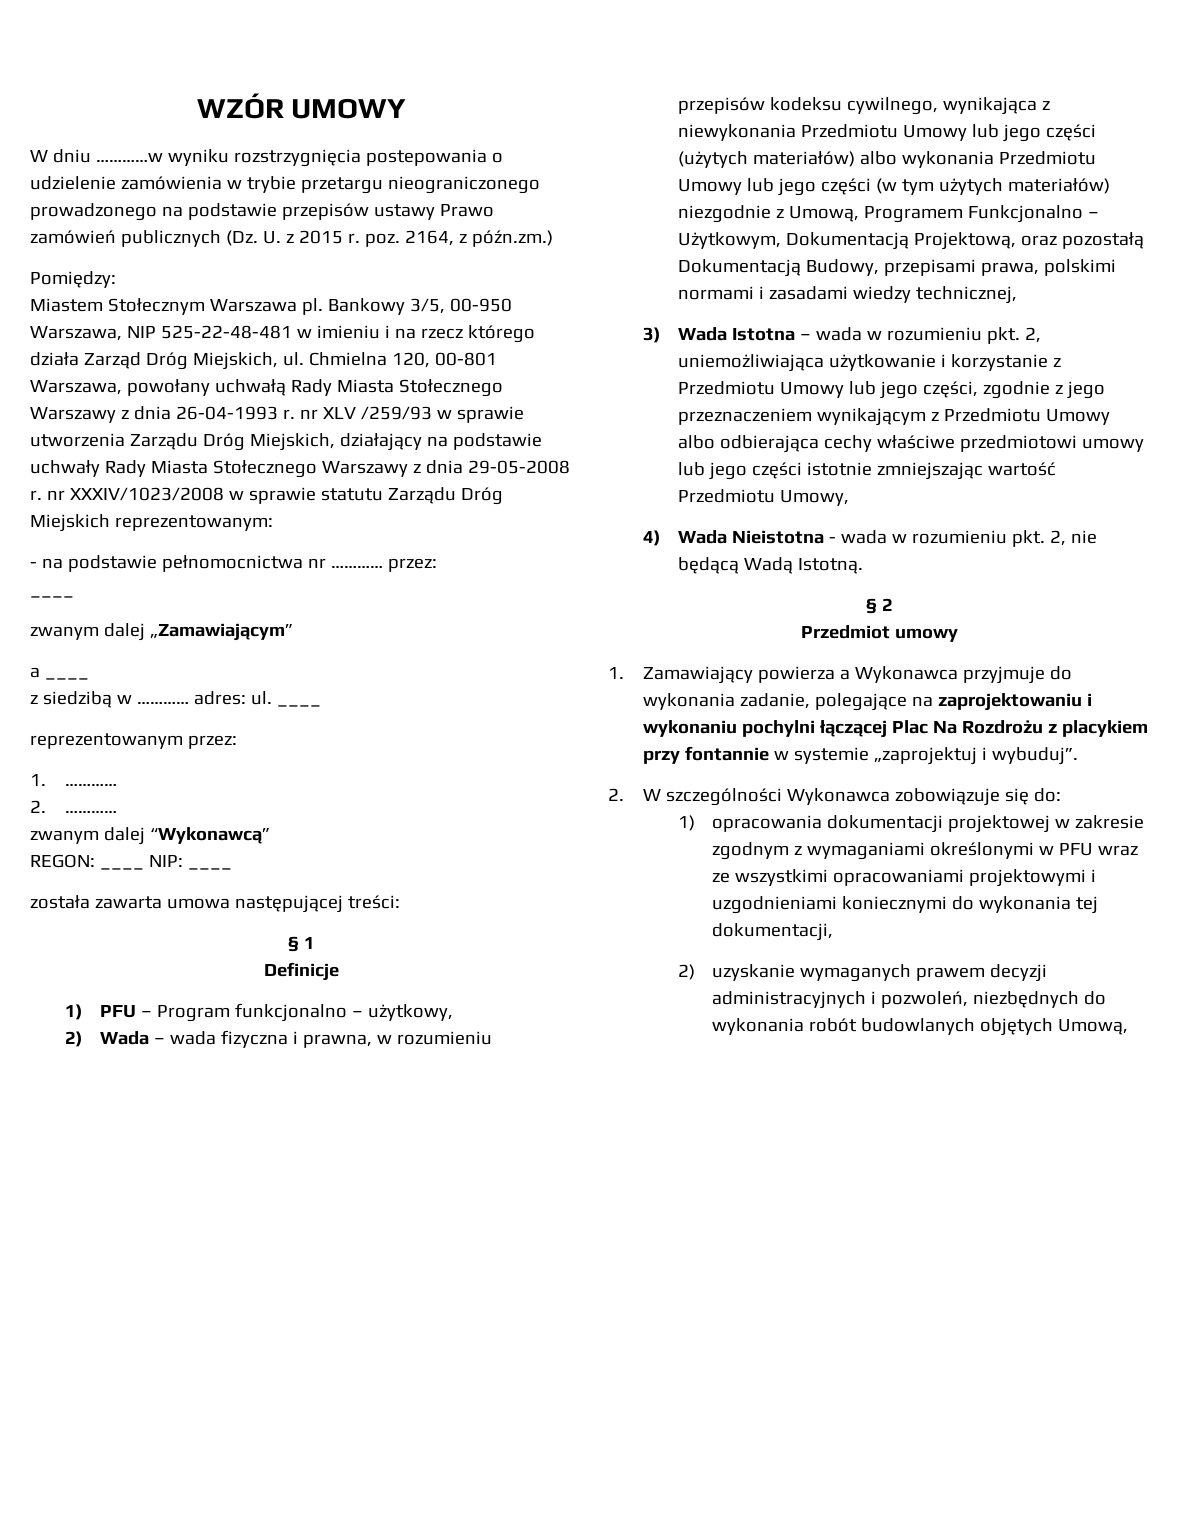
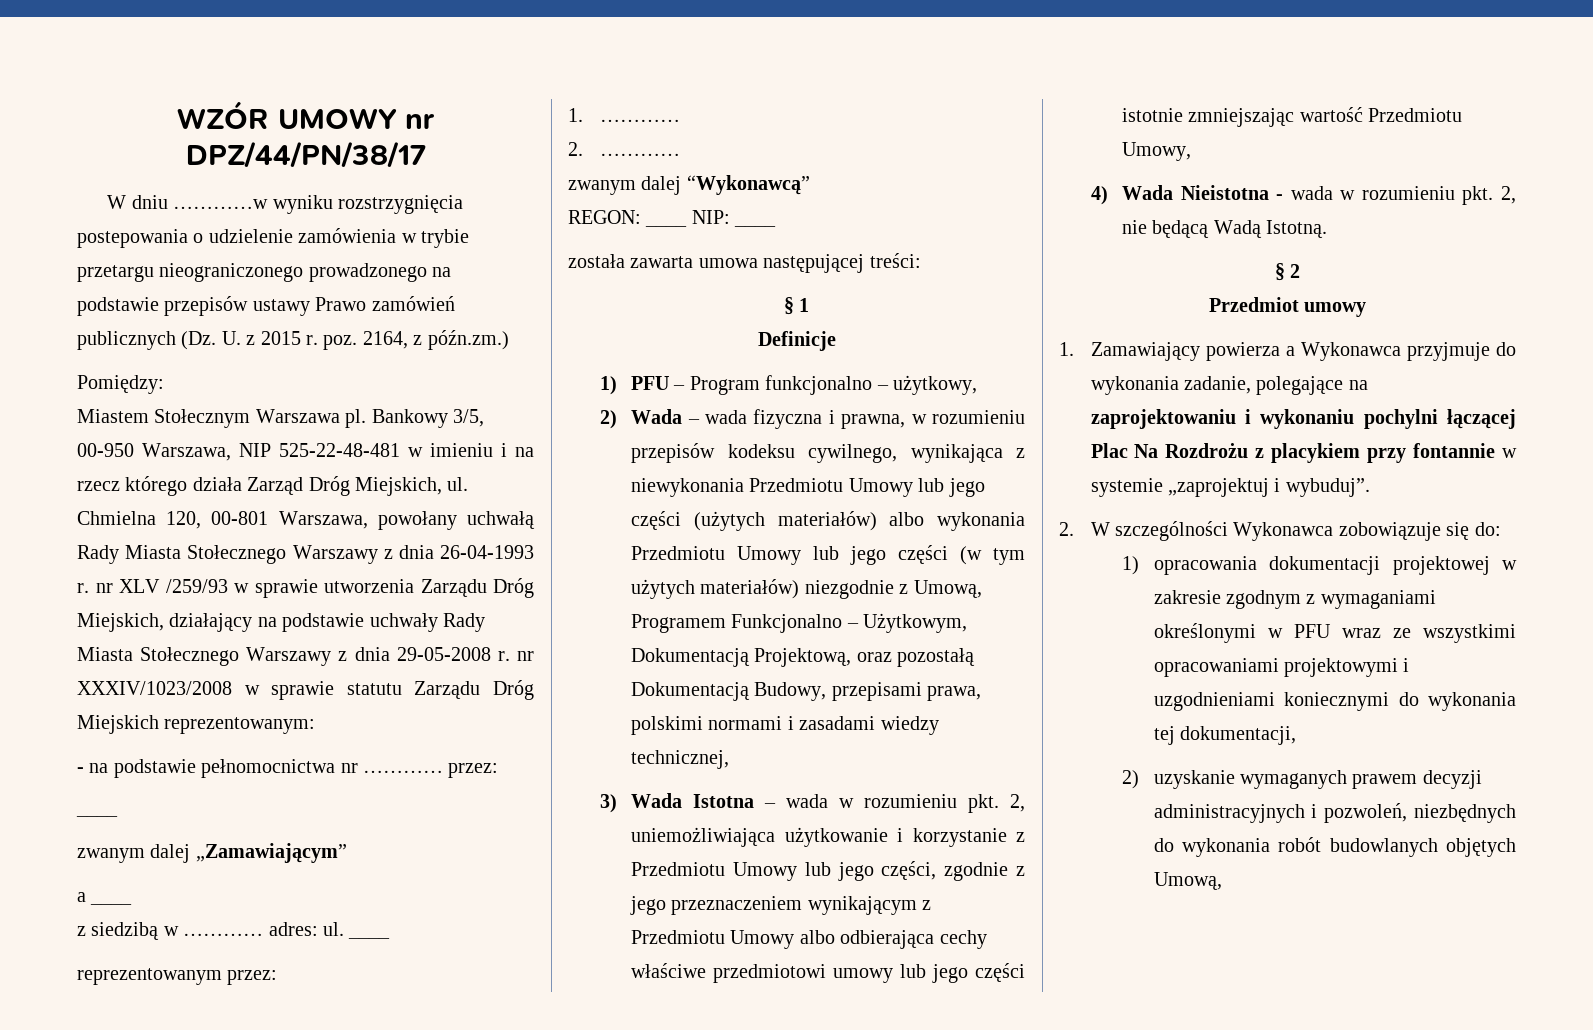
- WZÓR UMOWY
+ WZÓR UMOWY nr DPZ/44/PN/38/17

